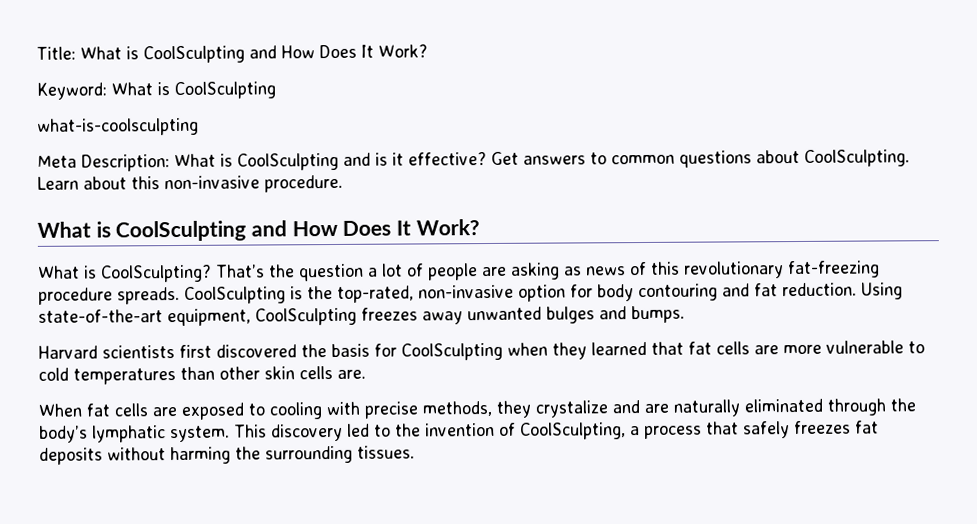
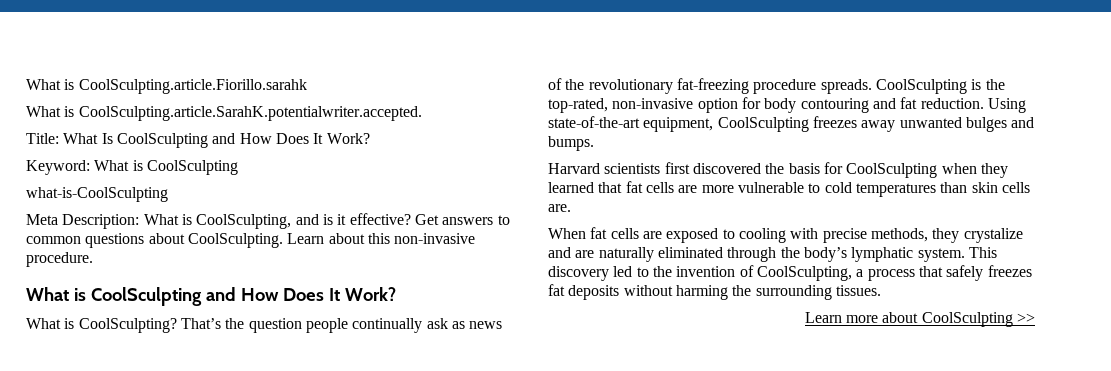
+ What is CoolSculpting.article.Fiorillo.sarahk
+ What is CoolSculpting.article.SarahK.potentialwriter.accepted.
- Title: What is CoolSculpting and How Does It Work?
+ Title: What Is CoolSculpting and How Does It Work?
- what-is-coolsculpting
+ what-is-CoolSculpting
- Meta Description: What is CoolSculpting and is it effective?
+ Meta Description: What is CoolSculpting, and is it effective?
- That’s the question a lot of people are asking as news of this revolutionary fat-freezing procedure spreads.
+ That’s the question people continually ask as news of the revolutionary fat-freezing procedure spreads.
- Harvard scientists first discovered the basis for CoolSculpting when they learned that fat cells are more vulnerable to cold temperatures than other skin cells are.
+ Harvard scientists first discovered the basis for CoolSculpting when they learned that fat cells are more vulnerable to cold temperatures than skin cells are.
+ Learn more about CoolSculpting >>

